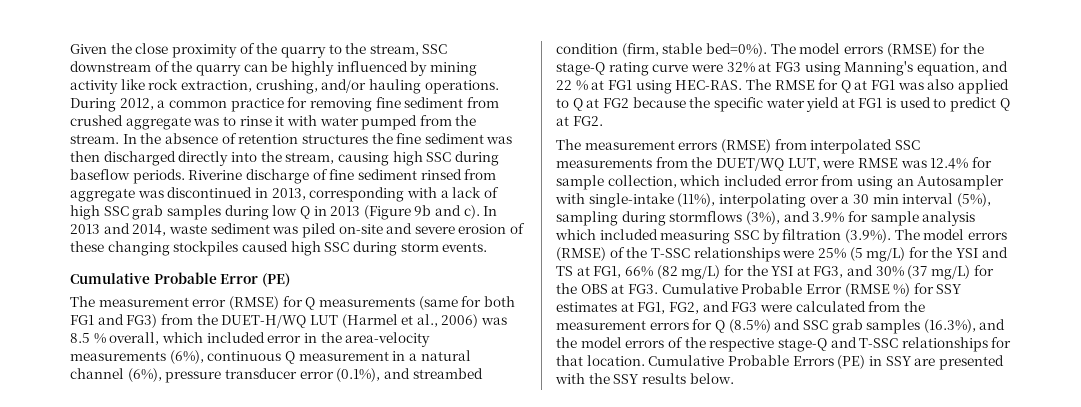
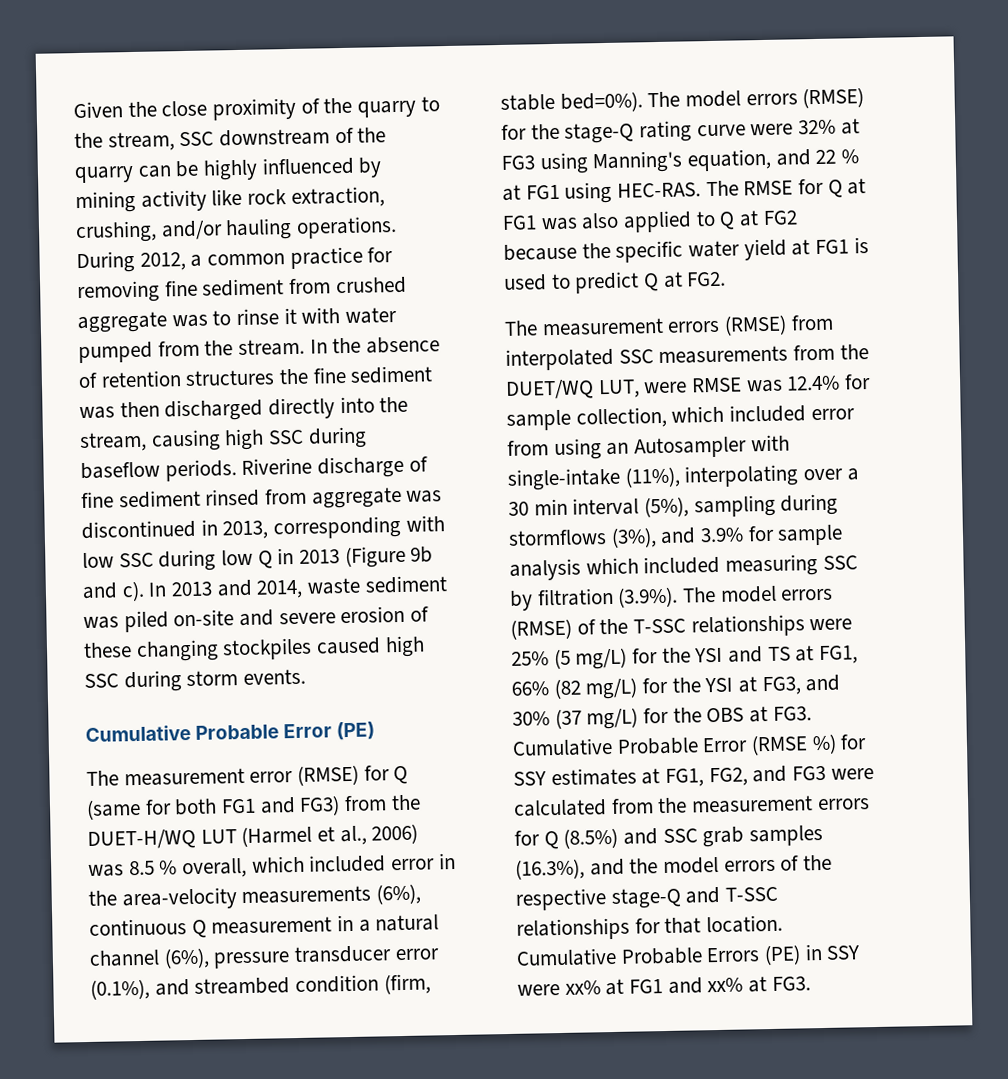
- Riverine discharge of fine sediment rinsed from aggregate was discontinued in 2013, corresponding with a lack of high SSC grab samples during low Q in 2013 (Figure 9b and c).
+ Riverine discharge of fine sediment rinsed from aggregate was discontinued in 2013, corresponding with low SSC during low Q in 2013 (Figure 9b and c).
- The measurement error (RMSE) for Q measurements (same for both FG1 and FG3) from the DUET-H/WQ LUT (Harmel et al., 2006) was 8.5 % overall, which included error in the area-velocity measurements (6%), continuous Q measurement in a natural channel (6%), pressure transducer error (0.1%), and streambed condition (firm, stable bed=0%).
+ The measurement error (RMSE) for Q (same for both FG1 and FG3) from the DUET-H/WQ LUT (Harmel et al., 2006) was 8.5 % overall, which included error in the area-velocity measurements (6%), continuous Q measurement in a natural channel (6%), pressure transducer error (0.1%), and streambed condition (firm, stable bed=0%).
- Cumulative Probable Errors (PE) in SSY are presented with the SSY results below.
+ Cumulative Probable Errors (PE) in SSY were xx% at FG1 and xx% at FG3.

